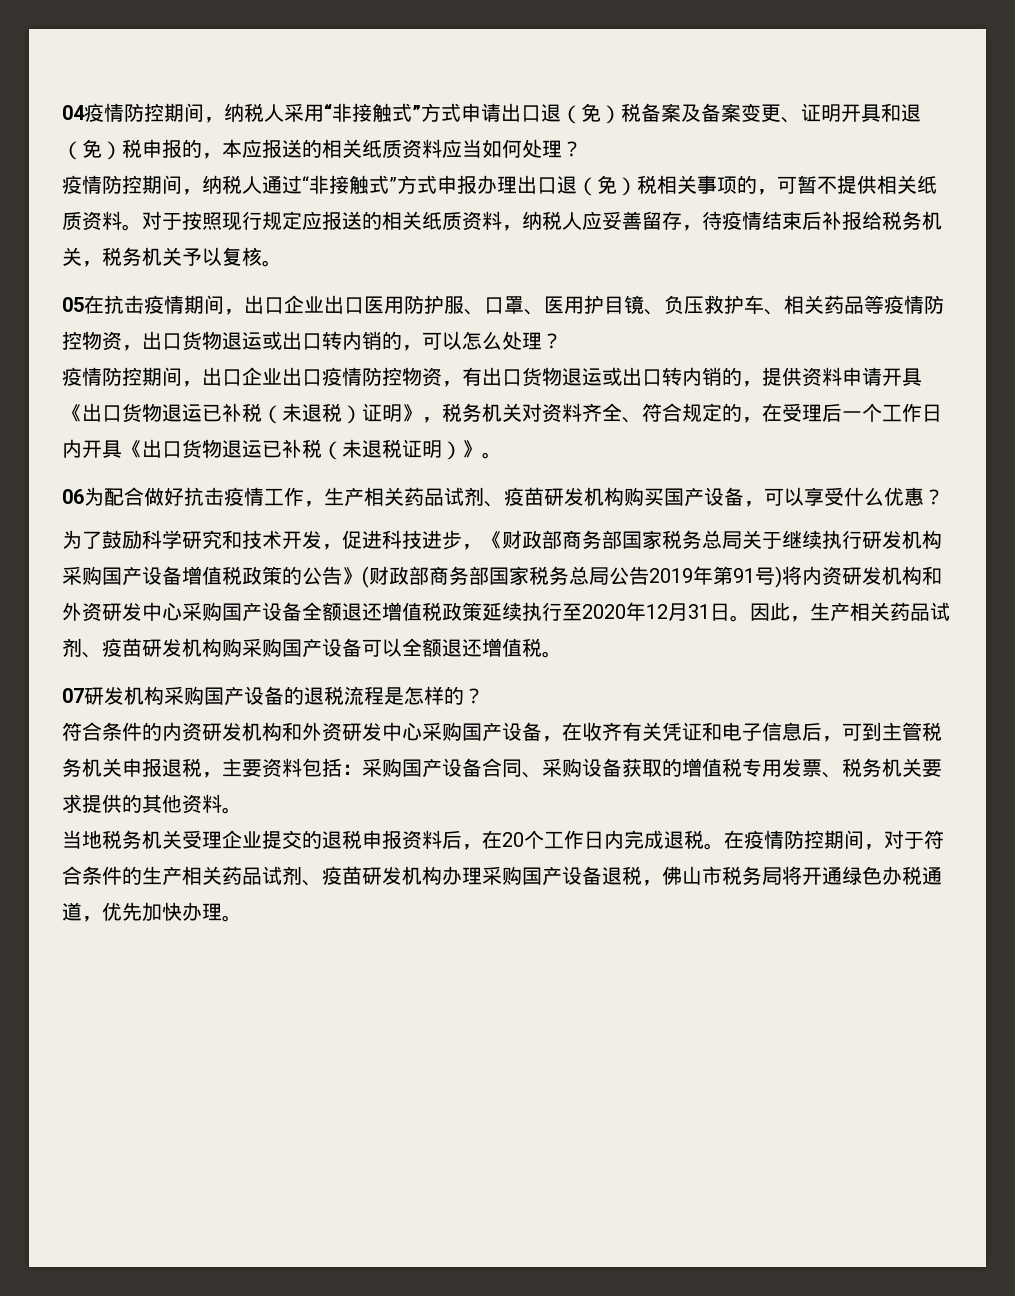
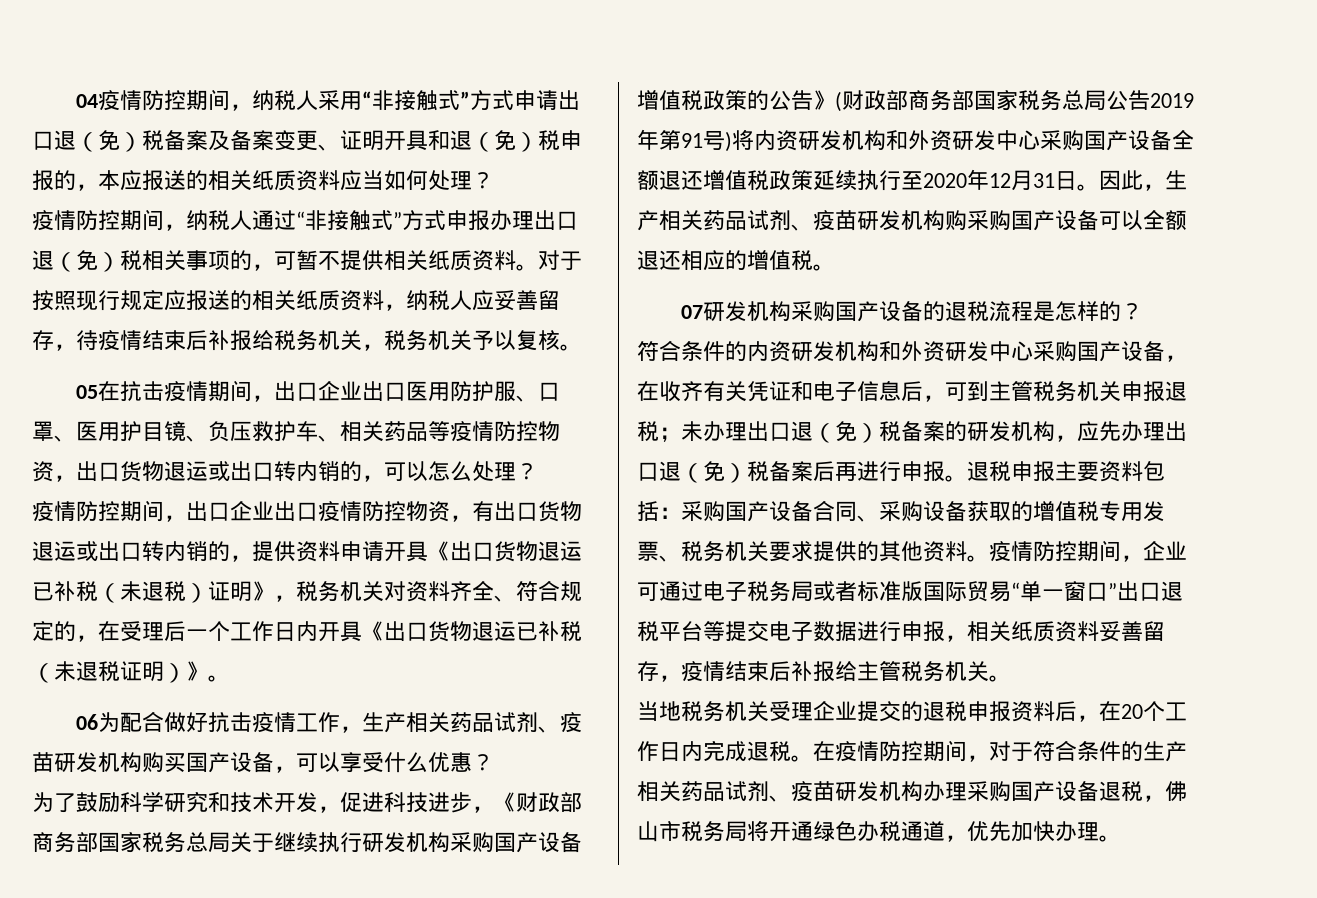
- 因此，生产相关药品试剂、疫苗研发机构购采购国产设备可以全额退还增值税。
+ 因此，生产相关药品试剂、疫苗研发机构购采购国产设备可以全额退还相应的增值税。
- 符合条件的内资研发机构和外资研发中心采购国产设备，在收齐有关凭证和电子信息后，可到主管税务机关申报退税，主要资料包括：采购国产设备合同、采购设备获取的增值税专用发票、税务机关要求提供的其他资料。
+ 符合条件的内资研发机构和外资研发中心采购国产设备，在收齐有关凭证和电子信息后，可到主管税务机关申报退税；未办理出口退（免）税备案的研发机构，应先办理出口退（免）税备案后再进行申报。退税申报主要资料包括：采购国产设备合同、采购设备获取的增值税专用发票、税务机关要求提供的其他资料。疫情防控期间，企业可通过电子税务局或者标准版国际贸易“单一窗口”出口退税平台等提交电子数据进行申报，相关纸质资料妥善留存，疫情结束后补报给主管税务机关。

